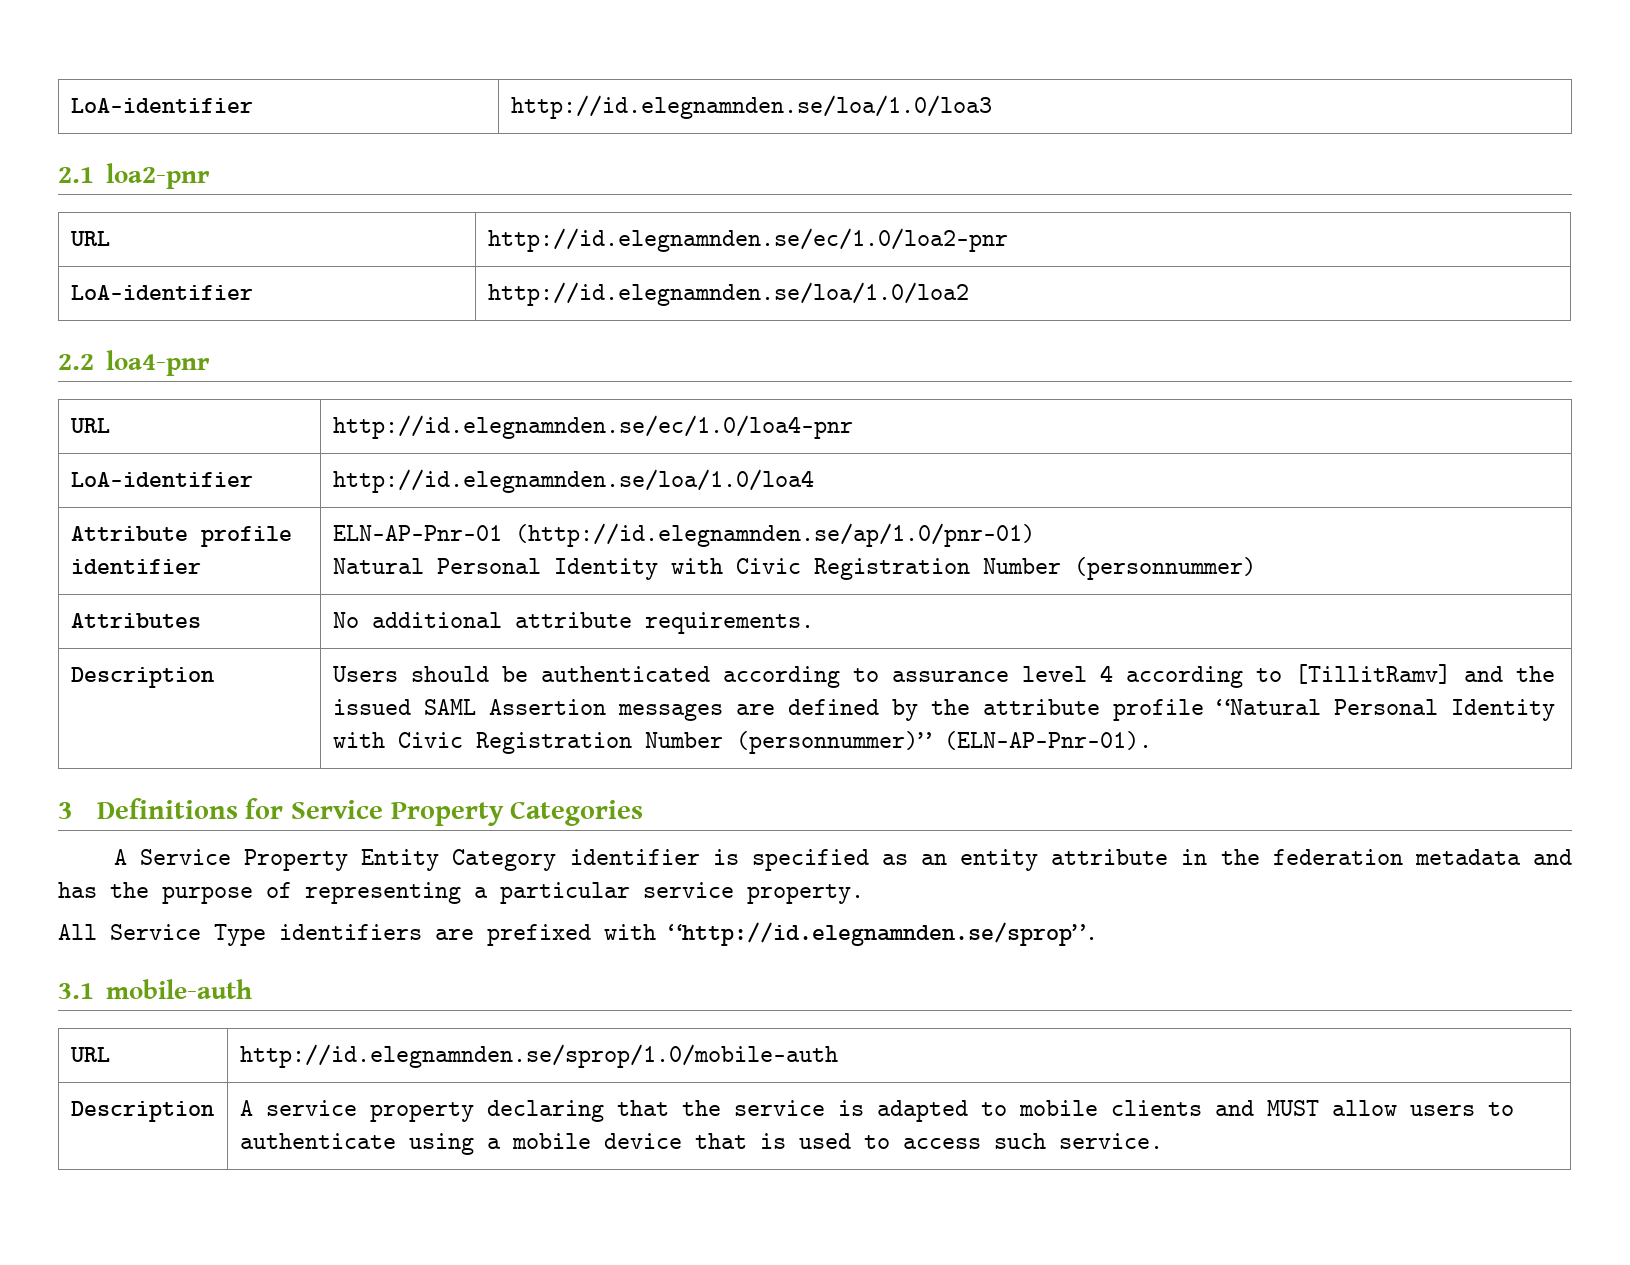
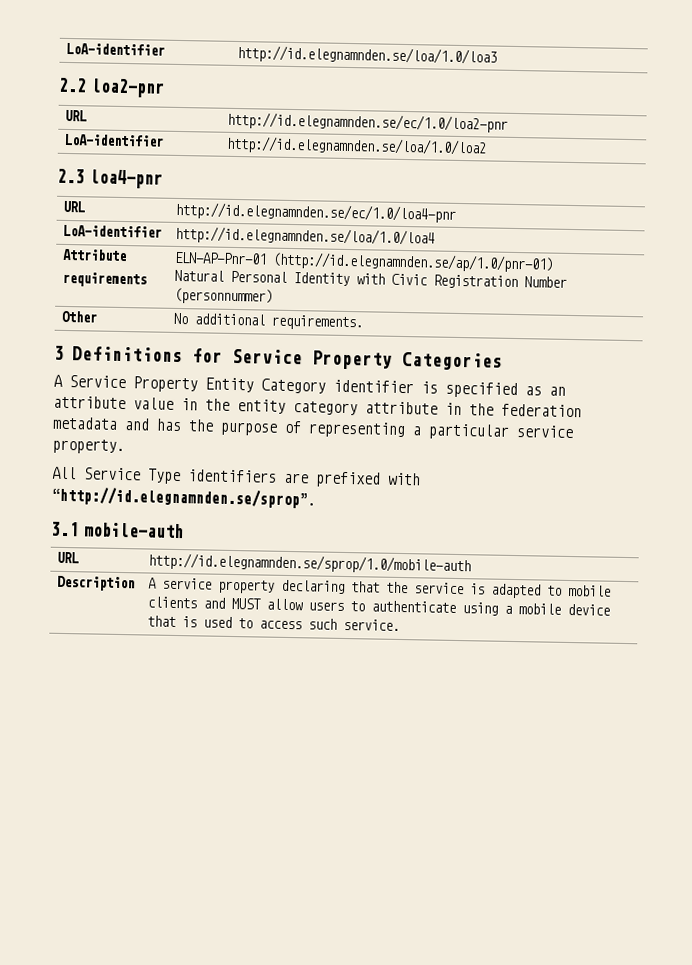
- 2.1 loa2-pnr
+ 2.2 loa2-pnr
- 2.2 loa4-pnr
+ 2.3 loa4-pnr
- Attribute profile identifier | ELN-AP-Pnr-01 (http://id.elegnamnden.se/ap/1.0/pnr-01)
+ Attribute
+ requirements | ELN-AP-Pnr-01 (http://id.elegnamnden.se/ap/1.0/pnr-01)
- Attributes | No additional attribute requirements.
+ Other | No additional requirements.
- Description | Users should be authenticated according to assurance level 4 according to [TillitRamv] and the issued SAML Assertion messages are defined by the attribute profile “Natural Personal Identity with Civic Registration Number (personnummer)” (ELN-AP-Pnr-01).
- A Service Property Entity Category identifier is specified as an entity attribute in the federation metadata and has the purpose of representing a particular service property.
+ A Service Property Entity Category identifier is specified as an attribute value in the entity category attribute in the federation metadata and has the purpose of representing a particular service property.

